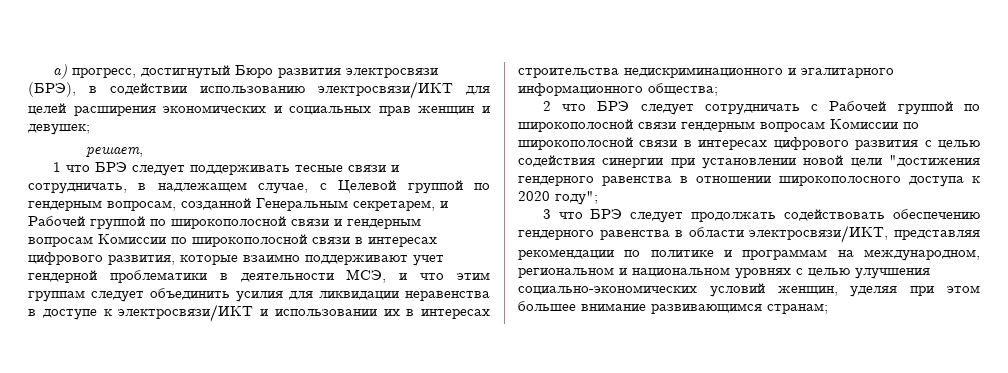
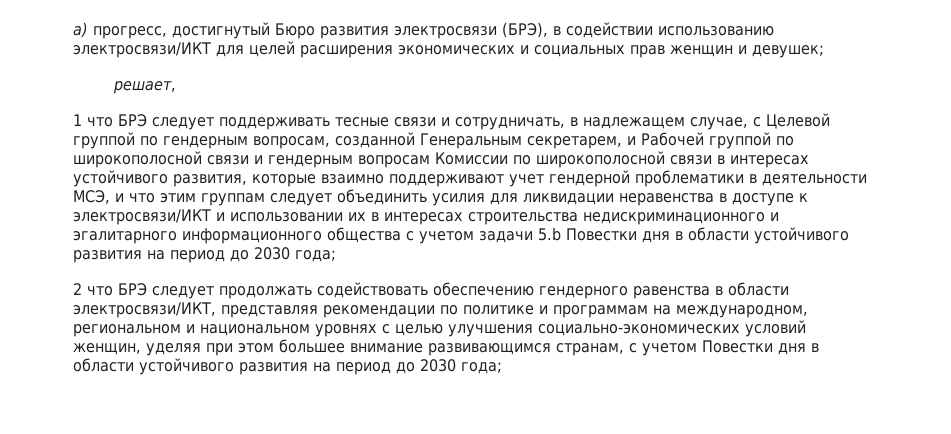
- 1 что БРЭ следует поддерживать тесные связи и сотрудничать, в надлежащем случае, с Целевой группой по гендерным вопросам, созданной Генеральным секретарем, и Рабочей группой по широкополосной связи и гендерным вопросам Комиссии по широкополосной связи в интересах цифрового развития, которые взаимно поддерживают учет гендерной проблематики в деятельности МСЭ, и что этим группам следует объединить усилия для ликвидации неравенства в доступе к электросвязи/ИКТ и использовании их в интересах строительства недискриминационного и эгалитарного информационного общества;
- 2 что БРЭ следует сотрудничать с Рабочей группой по широкополосной связи гендерным вопросам Комиссии по широкополосной связи в интересах цифрового развития с целью содействия синергии при установлении новой цели "достижения гендерного равенства в отношении широкополосного доступа к 2020 году";
- 3 что БРЭ следует продолжать содействовать обеспечению гендерного равенства в области электросвязи/ИКТ, представляя рекомендации по политике и программам на международном, региональном и национальном уровнях с целью улучшения социально-экономических условий женщин, уделяя при этом большее внимание развивающимся странам;
+ 1 что БРЭ следует поддерживать тесные связи и сотрудничать, в надлежащем случае, с Целевой группой по гендерным вопросам, созданной Генеральным секретарем, и Рабочей группой по широкополосной связи и гендерным вопросам Комиссии по широкополосной связи в интересах устойчивого развития, которые взаимно поддерживают учет гендерной проблематики в деятельности МСЭ, и что этим группам следует объединить усилия для ликвидации неравенства в доступе к электросвязи/ИКТ и использовании их в интересах строительства недискриминационного и эгалитарного информационного общества с учетом задачи 5.b Повестки дня в области устойчивого развития на период до 2030 года;
+ 2 что БРЭ следует продолжать содействовать обеспечению гендерного равенства в области электросвязи/ИКТ, представляя рекомендации по политике и программам на международном, региональном и национальном уровнях с целью улучшения социально-экономических условий женщин, уделяя при этом большее внимание развивающимся странам, с учетом Повестки дня в области устойчивого развития на период до 2030 года;

